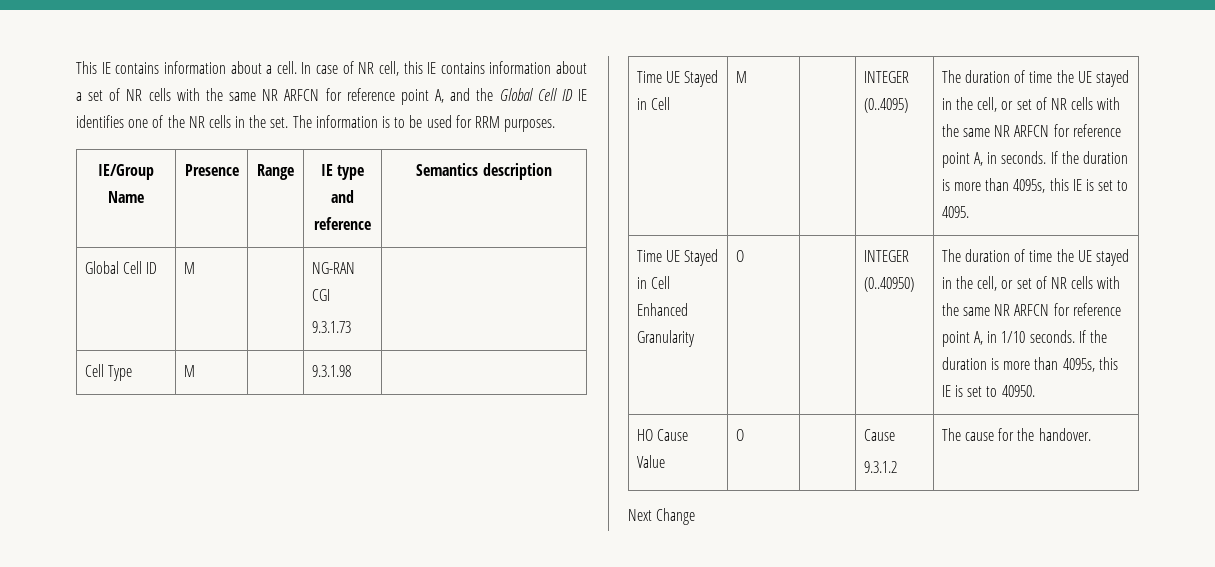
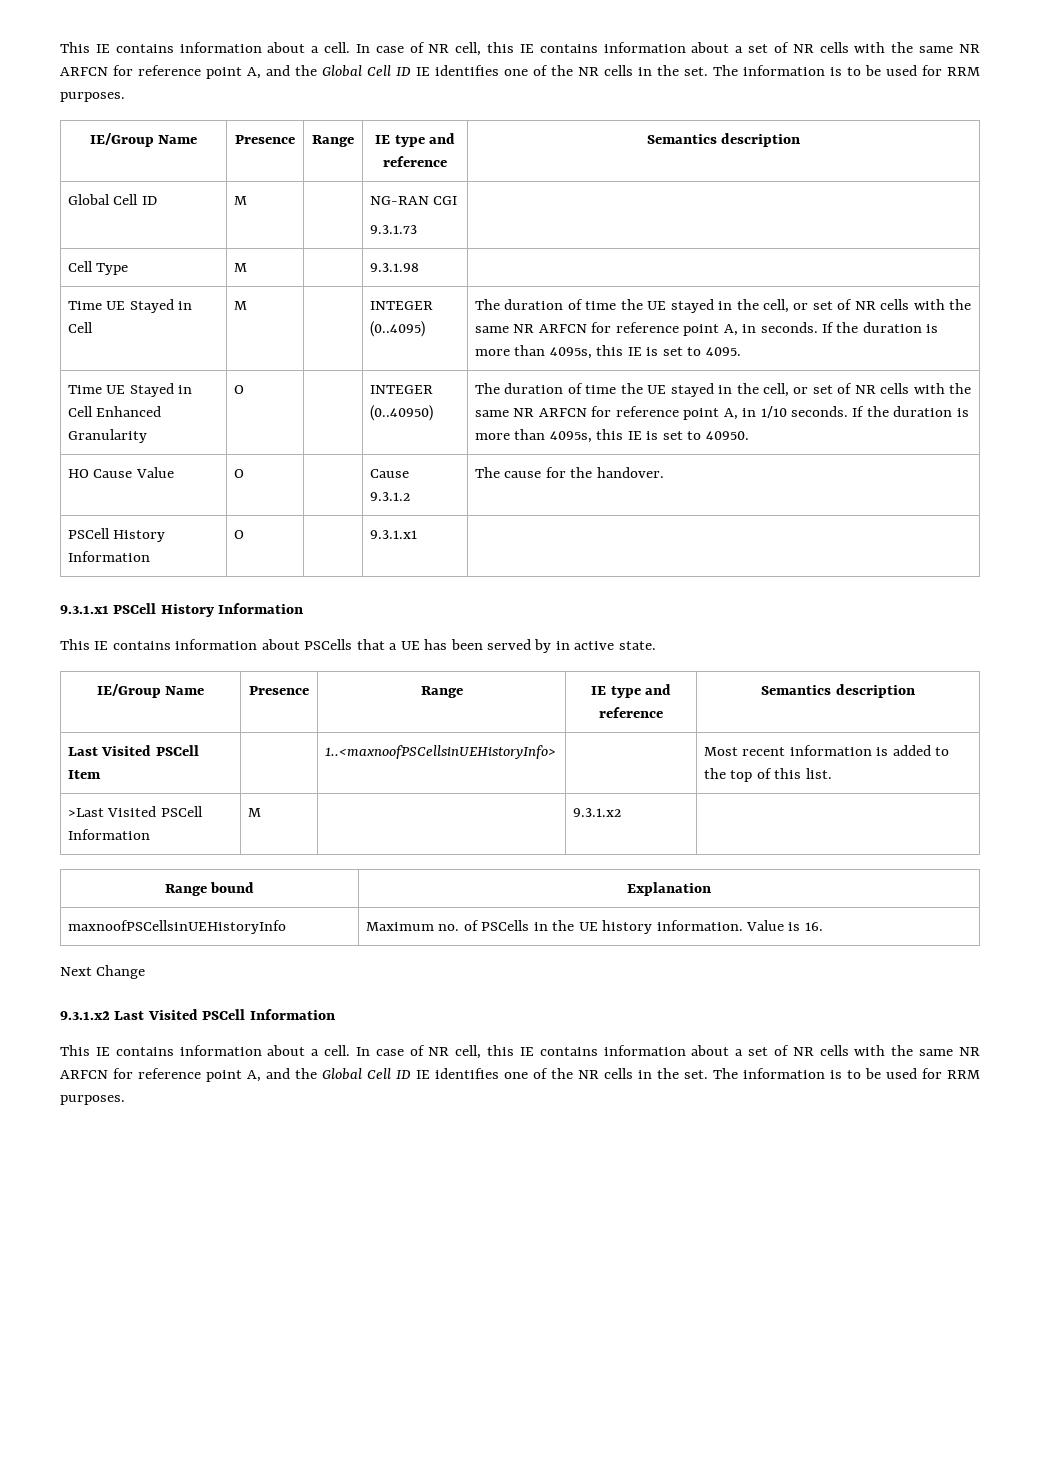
+ PSCell History Information | O | | 9.3.1.x1 |
+ 9.3.1.x1 PSCell History Information
+ This IE contains information about PSCells that a UE has been served by in active state.
+ IE/Group Name | Presence | Range | IE type and reference | Semantics description
+ Last Visited PSCell Item | | 1..<maxnoofPSCellsinUEHistoryInfo> | | Most recent information is added to the top of this list.
+ >Last Visited PSCell Information | M | | 9.3.1.x2 |
+ Range bound | Explanation
+ maxnoofPSCellsinUEHistoryInfo | Maximum no. of PSCells in the UE history information. Value is 16.
  Next Change
+ 9.3.1.x2 Last Visited PSCell Information
+ This IE contains information about a cell. In case of NR cell, this IE contains information about a set of NR cells with the same NR ARFCN for reference point A, and the Global Cell ID IE identifies one of the NR cells in the set. The information is to be used for RRM purposes.

